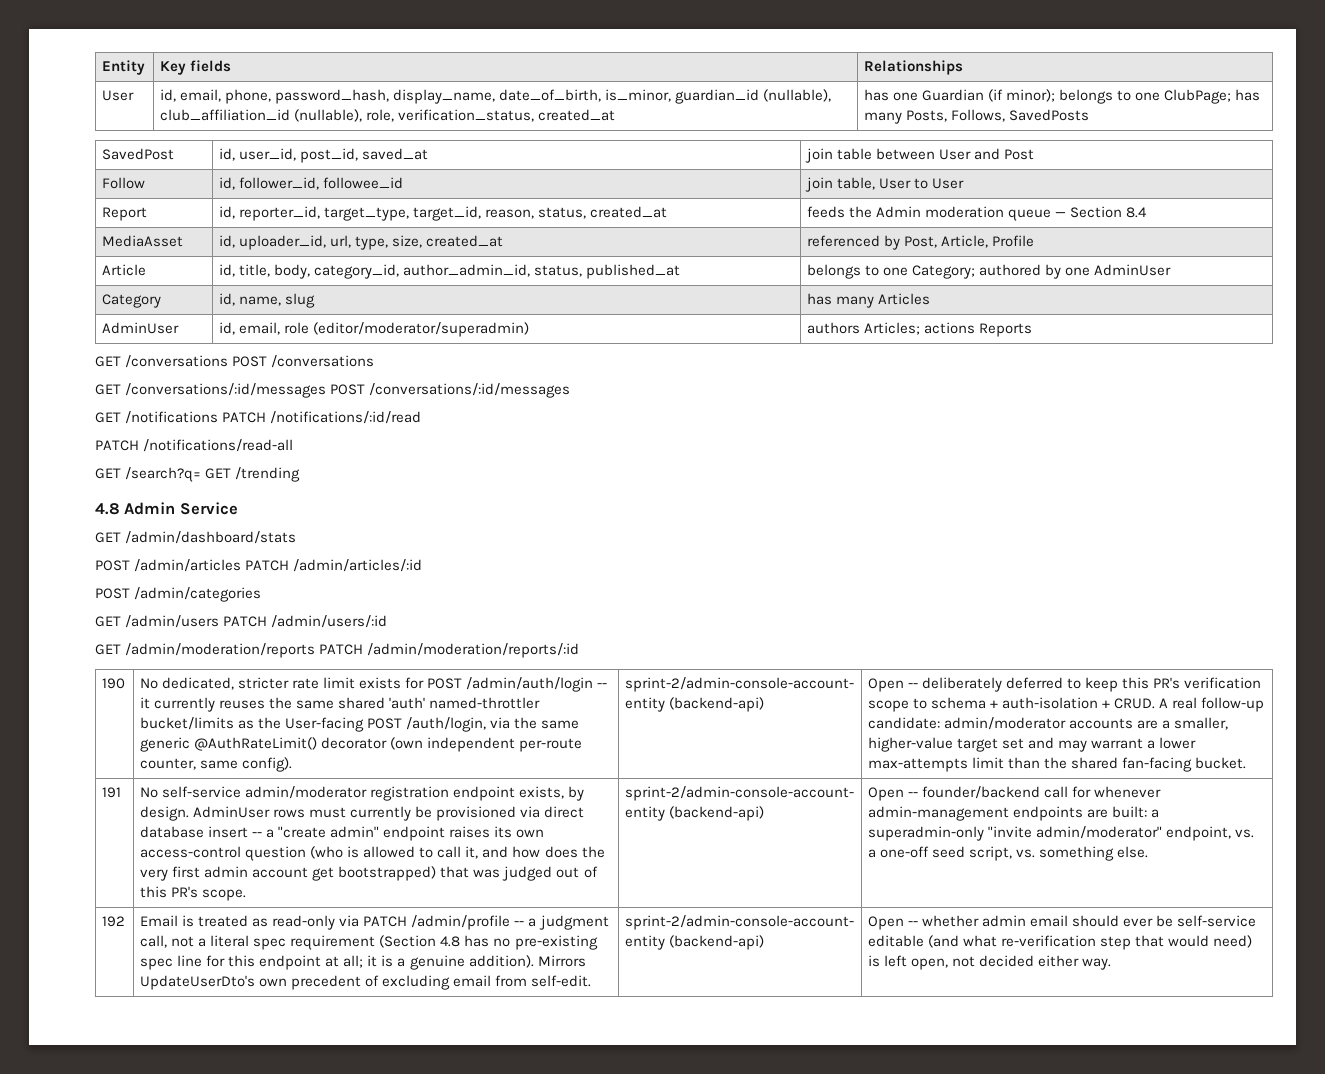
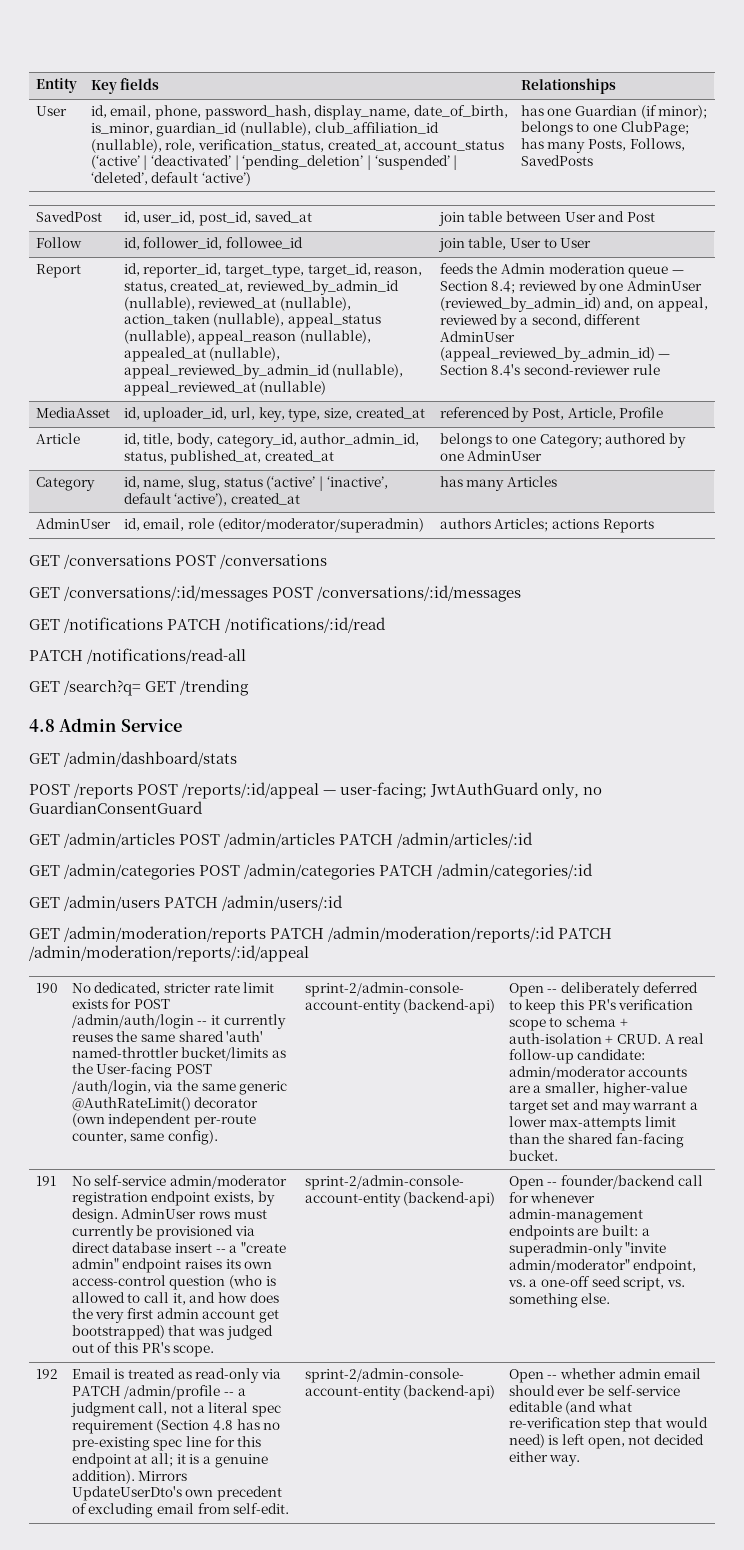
- User | id, email, phone, password_hash, display_name, date_of_birth, is_minor, guardian_id (nullable), club_affiliation_id (nullable), role, verification_status, created_at | has one Guardian (if minor); belongs to one ClubPage; has many Posts, Follows, SavedPosts
+ User | id, email, phone, password_hash, display_name, date_of_birth, is_minor, guardian_id (nullable), club_affiliation_id (nullable), role, verification_status, created_at, account_status (‘active’ | ‘deactivated’ | ‘pending_deletion’ | ‘suspended’ | ‘deleted’, default ‘active’) | has one Guardian (if minor); belongs to one ClubPage; has many Posts, Follows, SavedPosts
- id, reporter_id, target_type, target_id, reason, status, created_at
+ id, reporter_id, target_type, target_id, reason, status, created_at, reviewed_by_admin_id (nullable), reviewed_at (nullable), action_taken (nullable), appeal_status (nullable), appeal_reason (nullable), appealed_at (nullable), appeal_reviewed_by_admin_id (nullable), appeal_reviewed_at (nullable)
- feeds the Admin moderation queue — Section 8.4
+ feeds the Admin moderation queue — Section 8.4; reviewed by one AdminUser (reviewed_by_admin_id) and, on appeal, reviewed by a second, different AdminUser (appeal_reviewed_by_admin_id) — Section 8.4's second-reviewer rule
- MediaAsset | id, uploader_id, url, type, size, created_at | referenced by Post, Article, Profile
+ MediaAsset | id, uploader_id, url, key, type, size, created_at | referenced by Post, Article, Profile
- Article | id, title, body, category_id, author_admin_id, status, published_at | belongs to one Category; authored by one AdminUser
+ Article | id, title, body, category_id, author_admin_id, status, published_at, created_at | belongs to one Category; authored by one AdminUser
- Category | id, name, slug | has many Articles
+ Category | id, name, slug, status (‘active’ | ‘inactive’, default ‘active’), created_at | has many Articles
- POST /admin/articles PATCH /admin/articles/:id
+ POST /reports POST /reports/:id/appeal — user-facing; JwtAuthGuard only, no GuardianConsentGuard
+ GET /admin/articles POST /admin/articles PATCH /admin/articles/:id
- POST /admin/categories
+ GET /admin/categories POST /admin/categories PATCH /admin/categories/:id
- GET /admin/moderation/reports PATCH /admin/moderation/reports/:id
+ GET /admin/moderation/reports PATCH /admin/moderation/reports/:id PATCH /admin/moderation/reports/:id/appeal

